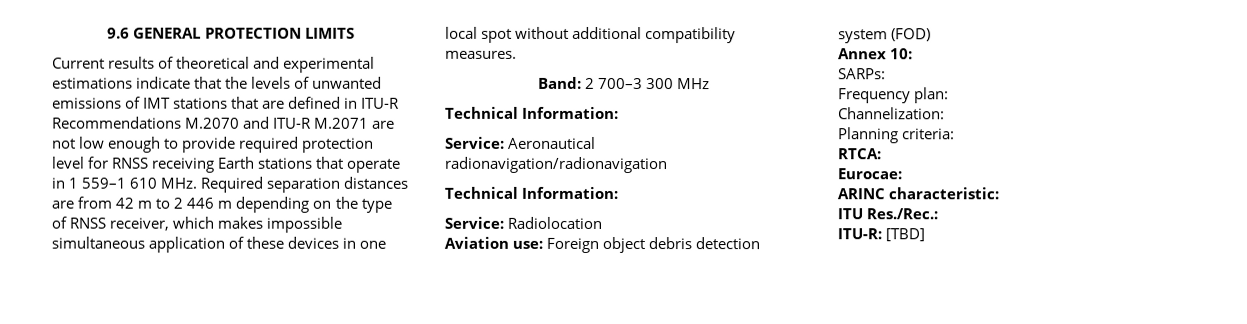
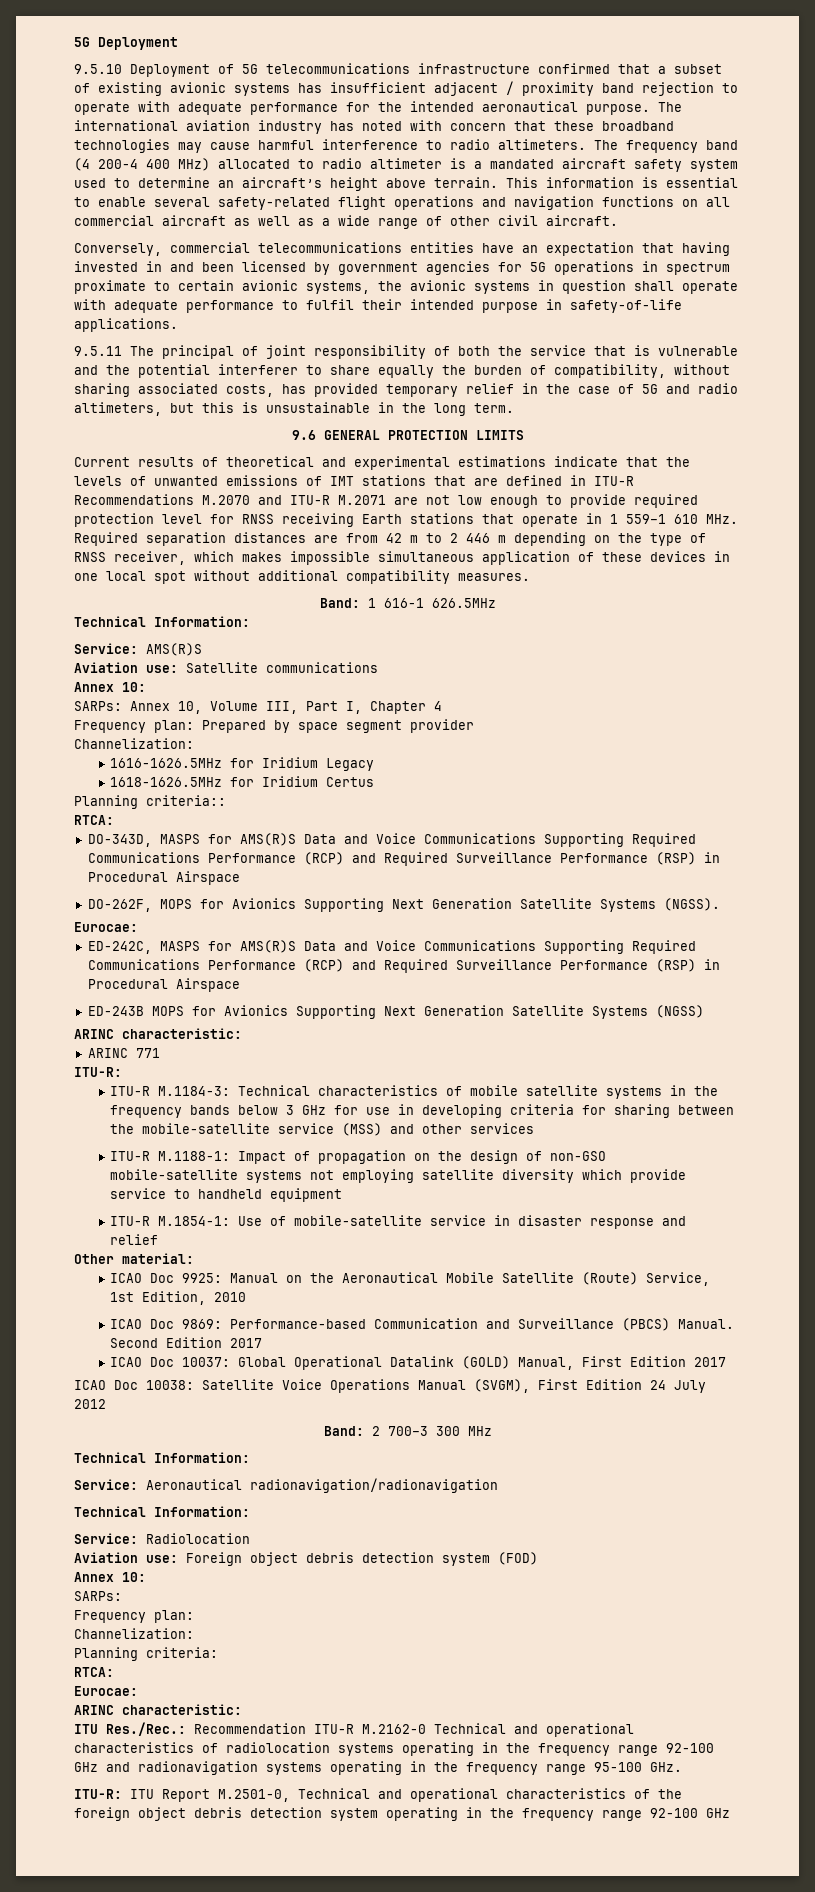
+ 5G Deployment
+ 9.5.10 Deployment of 5G telecommunications infrastructure confirmed that a subset of existing avionic systems has insufficient adjacent / proximity band rejection to operate with adequate performance for the intended aeronautical purpose. The international aviation industry has noted with concern that these broadband technologies may cause harmful interference to radio altimeters. The frequency band (4 200-4 400 MHz) allocated to radio altimeter is a mandated aircraft safety system used to determine an aircraft’s height above terrain. This information is essential to enable several safety-related flight operations and navigation functions on all commercial aircraft as well as a wide range of other civil aircraft.
+ Conversely, commercial telecommunications entities have an expectation that having invested in and been licensed by government agencies for 5G operations in spectrum proximate to certain avionic systems, the avionic systems in question shall operate with adequate performance to fulfil their intended purpose in safety-of-life applications.
+ 9.5.11 The principal of joint responsibility of both the service that is vulnerable and the potential interferer to share equally the burden of compatibility, without sharing associated costs, has provided temporary relief in the case of 5G and radio altimeters, but this is unsustainable in the long term.
+ Band: 1 616-1 626.5MHz
+ Technical Information:
+ Service: AMS(R)S
+ Aviation use: Satellite communications
+ Annex 10:
+ SARPs: Annex 10, Volume III, Part I, Chapter 4
+ Frequency plan: Prepared by space segment provider
+ Channelization:
+ 1616-1626.5MHz for Iridium Legacy
+ 1618-1626.5MHz for Iridium Certus
+ Planning criteria::
+ RTCA:
+ DO-343D, MASPS for AMS(R)S Data and Voice Communications Supporting Required Communications Performance (RCP) and Required Surveillance Performance (RSP) in Procedural Airspace
+ DO-262F, MOPS for Avionics Supporting Next Generation Satellite Systems (NGSS).
+ Eurocae:
+ ED-242C, MASPS for AMS(R)S Data and Voice Communications Supporting Required Communications Performance (RCP) and Required Surveillance Performance (RSP) in Procedural Airspace
+ ED-243B MOPS for Avionics Supporting Next Generation Satellite Systems (NGSS)
+ ARINC characteristic:
+ ARINC 771
+ ITU-R:
+ ITU-R M.1184-3: Technical characteristics of mobile satellite systems in the frequency bands below 3 GHz for use in developing criteria for sharing between the mobile-satellite service (MSS) and other services
+ ITU-R M.1188-1: Impact of propagation on the design of non-GSO mobile-satellite systems not employing satellite diversity which provide service to handheld equipment
+ ITU-R M.1854-1: Use of mobile-satellite service in disaster response and relief
+ Other material:
+ ICAO Doc 9925: Manual on the Aeronautical Mobile Satellite (Route) Service, 1st Edition, 2010
+ ICAO Doc 9869: Performance-based Communication and Surveillance (PBCS) Manual. Second Edition 2017
+ ICAO Doc 10037: Global Operational Datalink (GOLD) Manual, First Edition 2017
+ ICAO Doc 10038: Satellite Voice Operations Manual (SVGM), First Edition 24 July 2012
- ITU Res./Rec.:
- ITU-R: [TBD]
+ ITU Res./Rec.: Recommendation ITU-R M.2162-0 Technical and operational characteristics of radiolocation systems operating in the frequency range 92-100 GHz and radionavigation systems operating in the frequency range 95-100 GHz.
+ ITU-R: ITU Report M.2501-0, Technical and operational characteristics of the foreign object debris detection system operating in the frequency range 92-100 GHz

